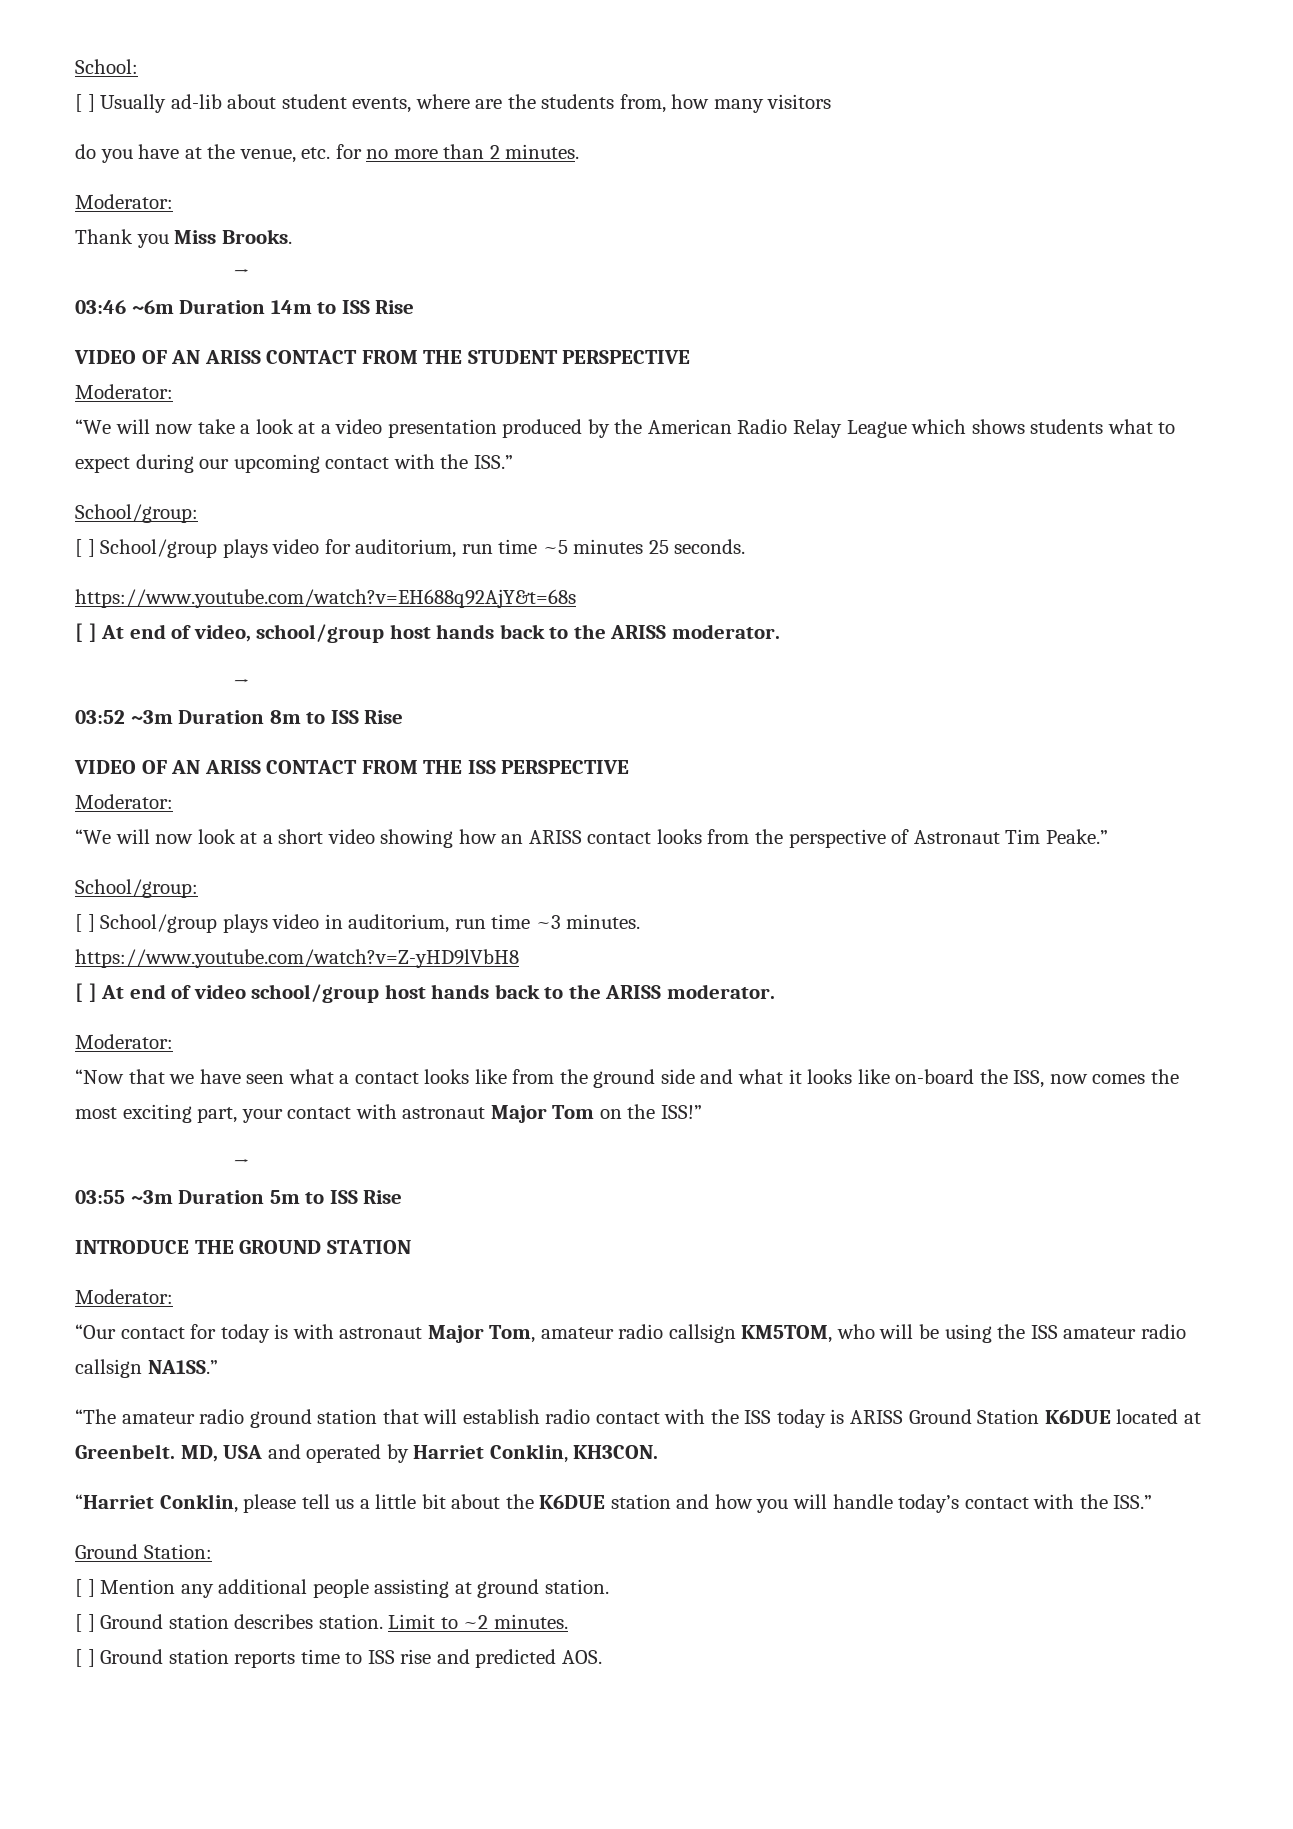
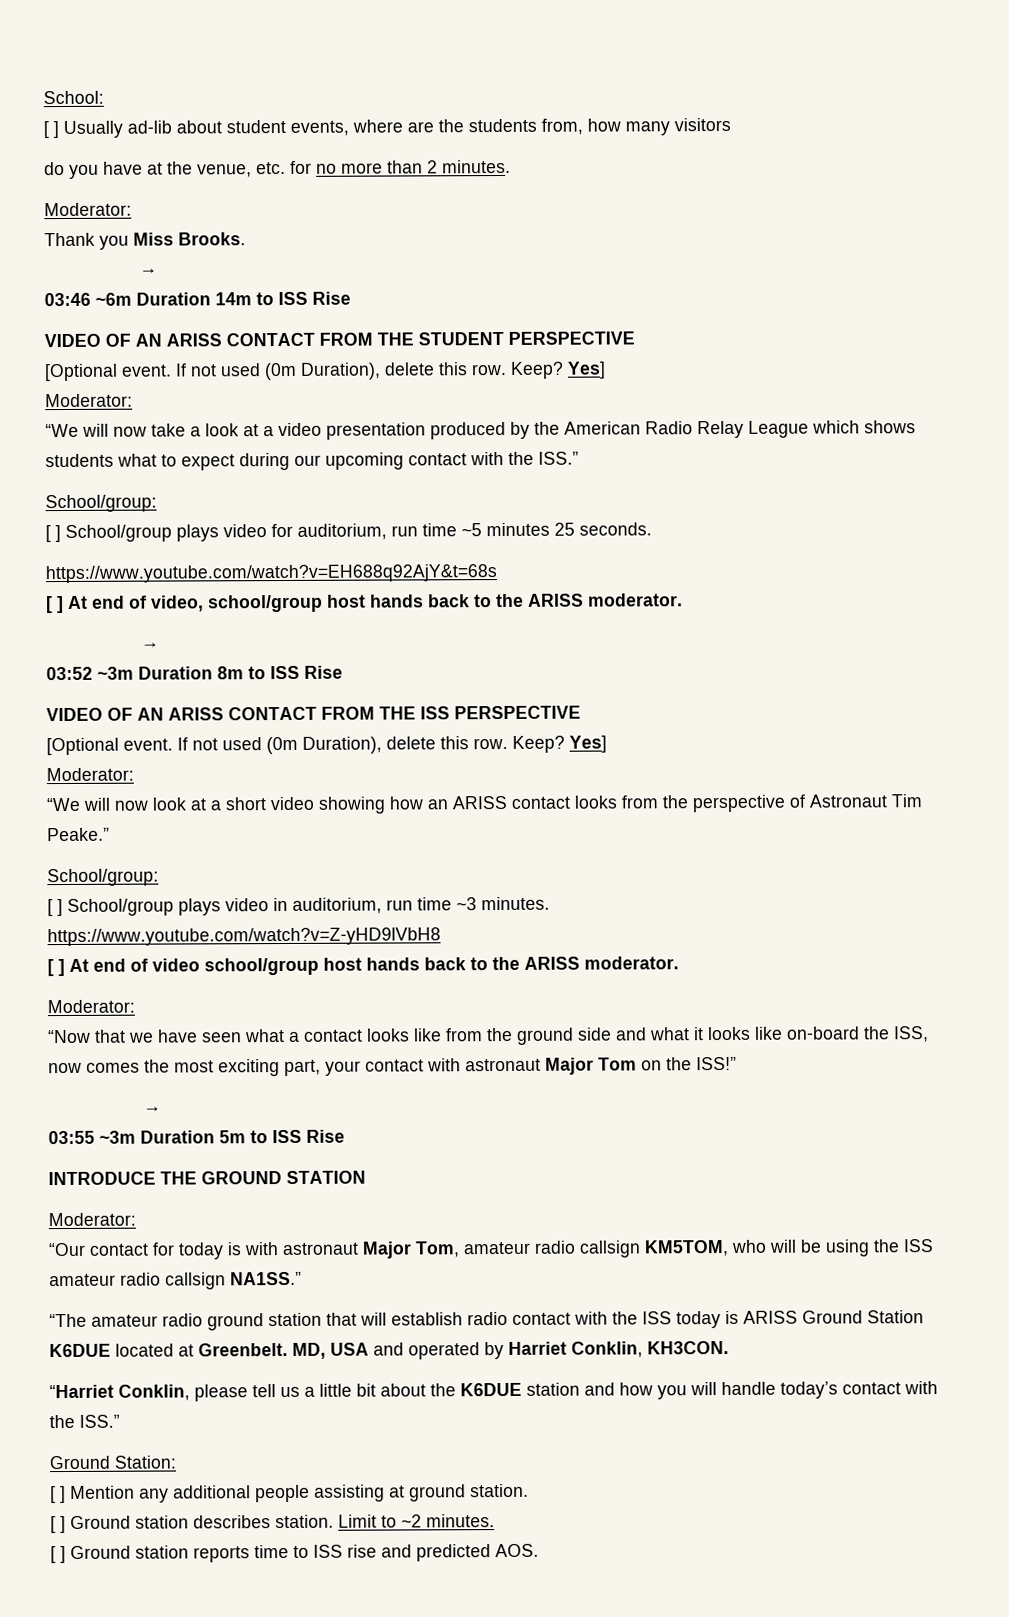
  VIDEO OF AN ARISS CONTACT FROM THE STUDENT PERSPECTIVE
+ [Optional event. If not used (0m Duration), delete this row. Keep? Yes]
  VIDEO OF AN ARISS CONTACT FROM THE ISS PERSPECTIVE
+ [Optional event. If not used (0m Duration), delete this row. Keep? Yes]

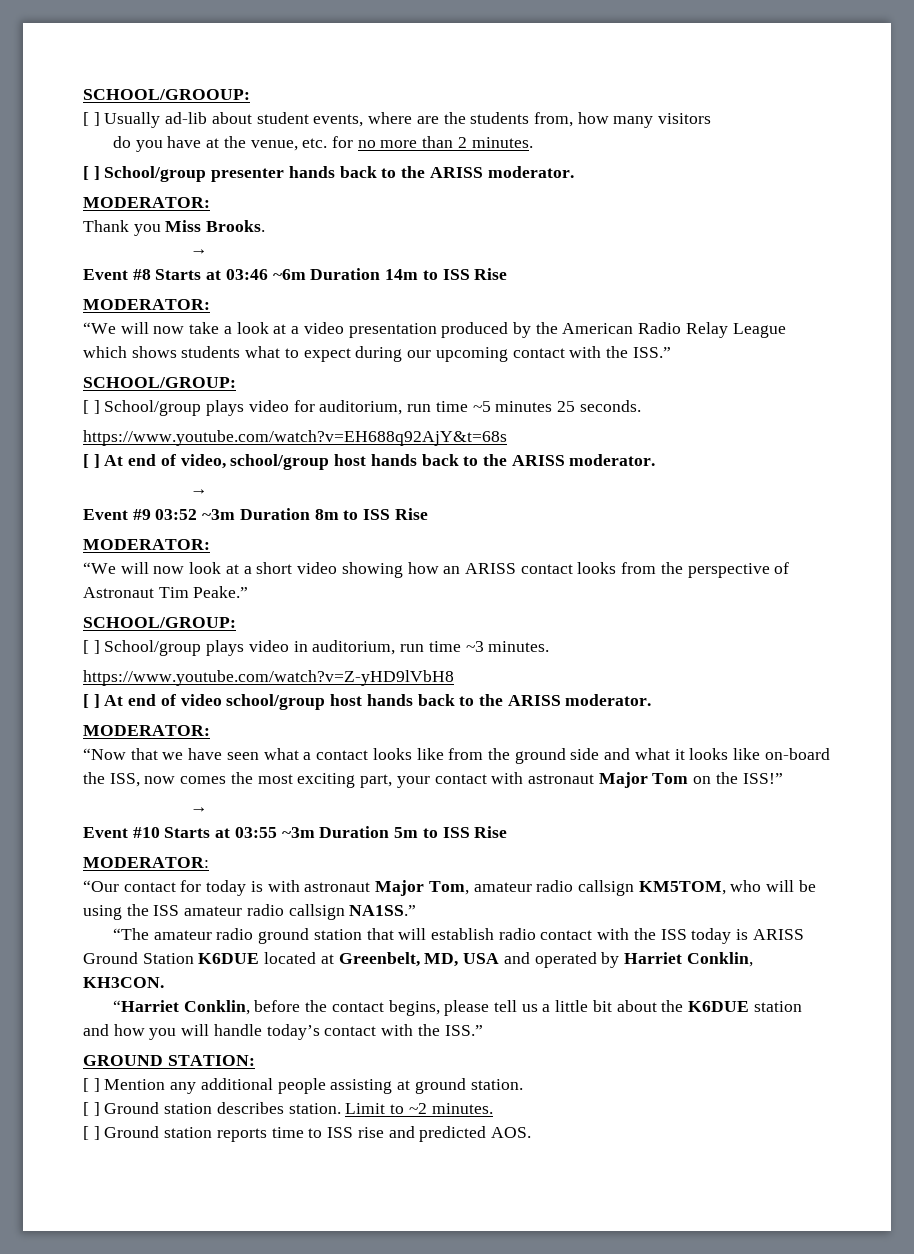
- School:
+ SCHOOL/GROOUP:
  do you have at the venue, etc. for no more than 2 minutes.
- Moderator:
+ [ ] School/group presenter hands back to the ARISS moderator.
+ MODERATOR:
- 03:46 ~6m Duration 14m to ISS Rise
- VIDEO OF AN ARISS CONTACT FROM THE STUDENT PERSPECTIVE
- [Optional event. If not used (0m Duration), delete this row. Keep? Yes]
- Moderator:
+ Event #8 Starts at 03:46 ~6m Duration 14m to ISS Rise
+ MODERATOR:
  “We will now take a look at a video presentation produced by the American Radio Relay League which shows students what to expect during our upcoming contact with the ISS.”
- School/group:
+ SCHOOL/GROUP:
- 03:52 ~3m Duration 8m to ISS Rise
- VIDEO OF AN ARISS CONTACT FROM THE ISS PERSPECTIVE
- [Optional event. If not used (0m Duration), delete this row. Keep? Yes]
- Moderator:
+ Event #9 03:52 ~3m Duration 8m to ISS Rise
+ MODERATOR:
  “We will now look at a short video showing how an ARISS contact looks from the perspective of Astronaut Tim Peake.”
- School/group:
+ SCHOOL/GROUP:
  [ ] At end of video school/group host hands back to the ARISS moderator.
- Moderator:
+ MODERATOR:
- 03:55 ~3m Duration 5m to ISS Rise
- INTRODUCE THE GROUND STATION
- Moderator:
+ Event #10 Starts at 03:55 ~3m Duration 5m to ISS Rise
+ MODERATOR:
- “The amateur radio ground station that will establish radio contact with the ISS today is ARISS Ground Station K6DUE located at Greenbelt. MD, USA and operated by Harriet Conklin, KH3CON.
+ “The amateur radio ground station that will establish radio contact with the ISS today is ARISS Ground Station K6DUE located at Greenbelt, MD, USA and operated by Harriet Conklin, KH3CON.
- “Harriet Conklin, please tell us a little bit about the K6DUE station and how you will handle today’s contact with the ISS.”
+ “Harriet Conklin, before the contact begins, please tell us a little bit about the K6DUE station and how you will handle today’s contact with the ISS.”
- Ground Station:
+ GROUND STATION:

